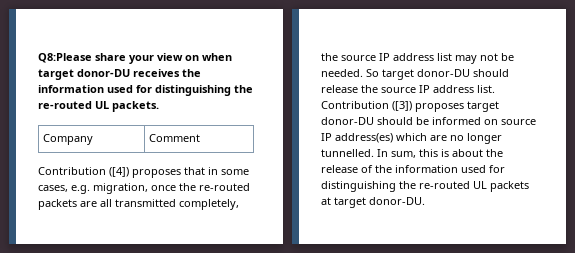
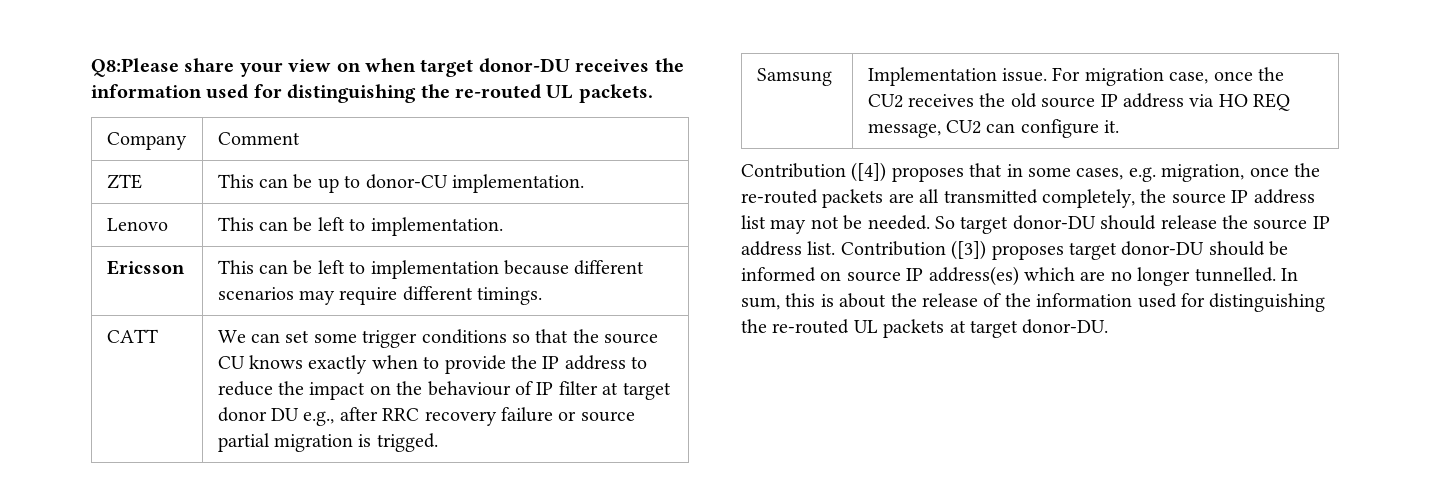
+ ZTE | This can be up to donor-CU implementation.
+ Lenovo | This can be left to implementation.
+ Ericsson | This can be left to implementation because different scenarios may require different timings.
+ CATT | We can set some trigger conditions so that the source CU knows exactly when to provide the IP address to reduce the impact on the behaviour of IP filter at target donor DU e.g., after RRC recovery failure or source partial migration is trigged.
+ Samsung | Implementation issue. For migration case, once the CU2 receives the old source IP address via HO REQ message, CU2 can configure it.

